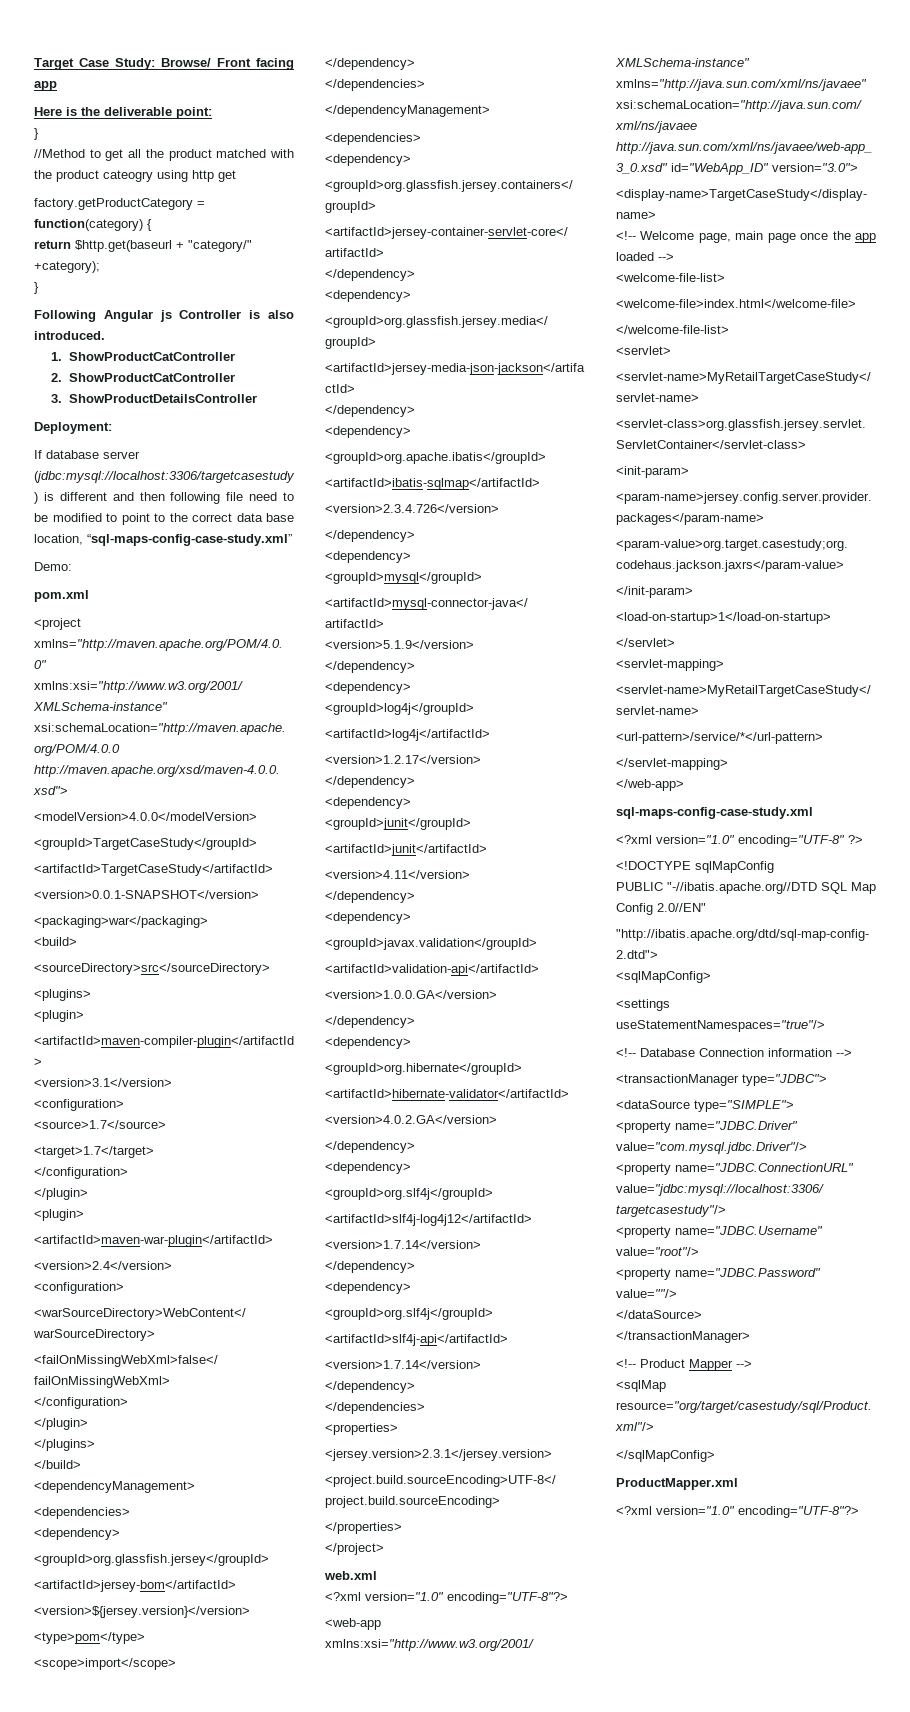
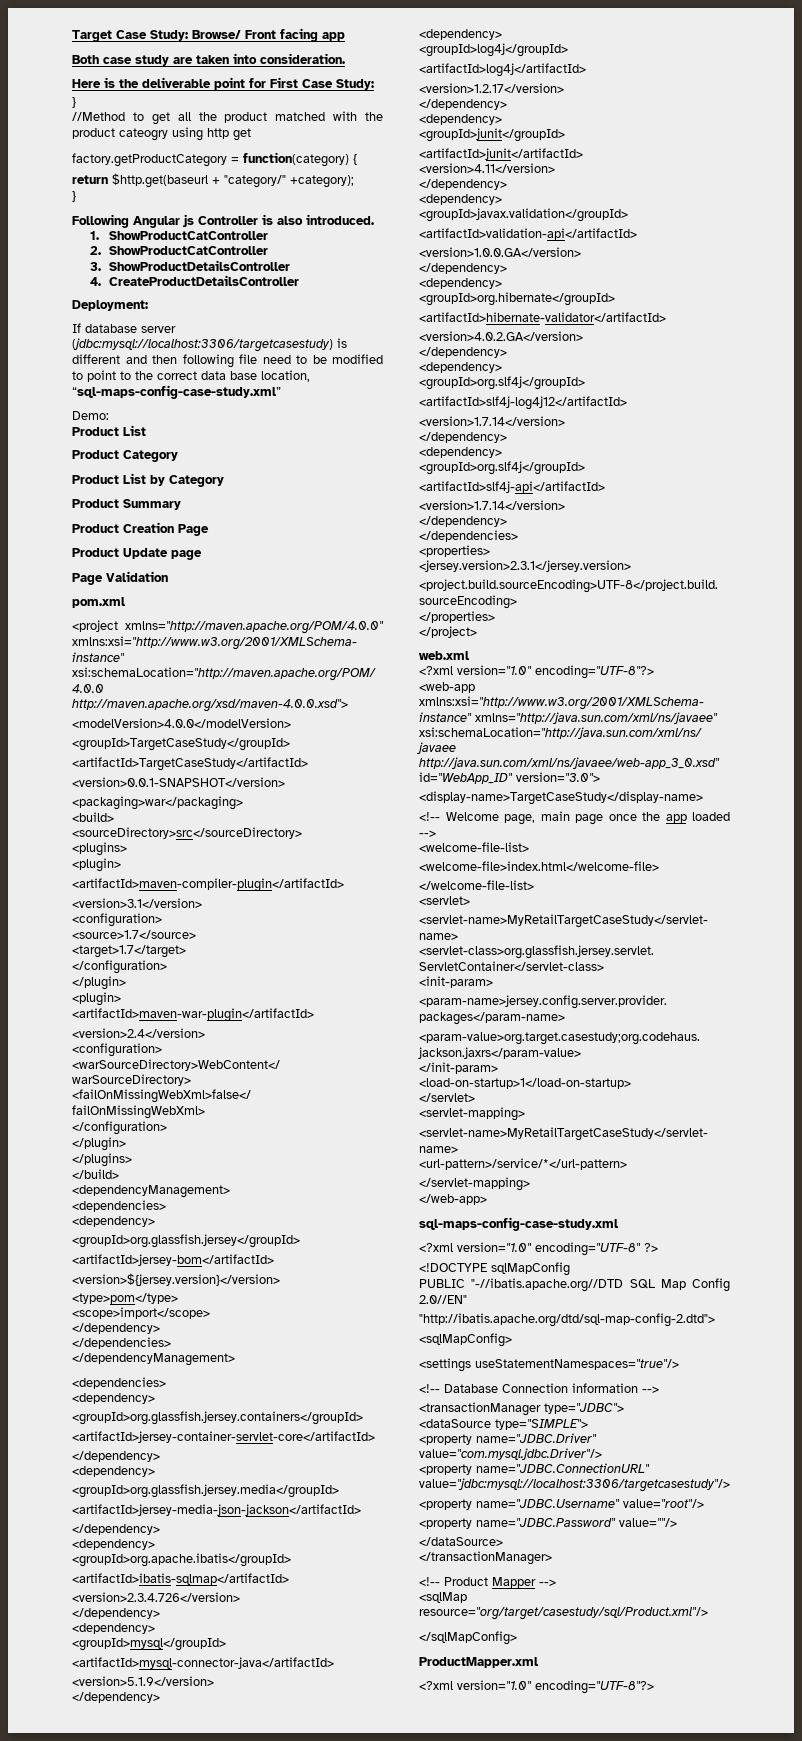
+ Both case study are taken into consideration.
- Here is the deliverable point:
+ Here is the deliverable point for First Case Study:
+ 4. CreateProductDetailsController
  Demo:
+ Product List
+ Product Category
+ Product List by Category
+ Product Summary
+ Product Creation Page
+ Product Update page
+ Page Validation

